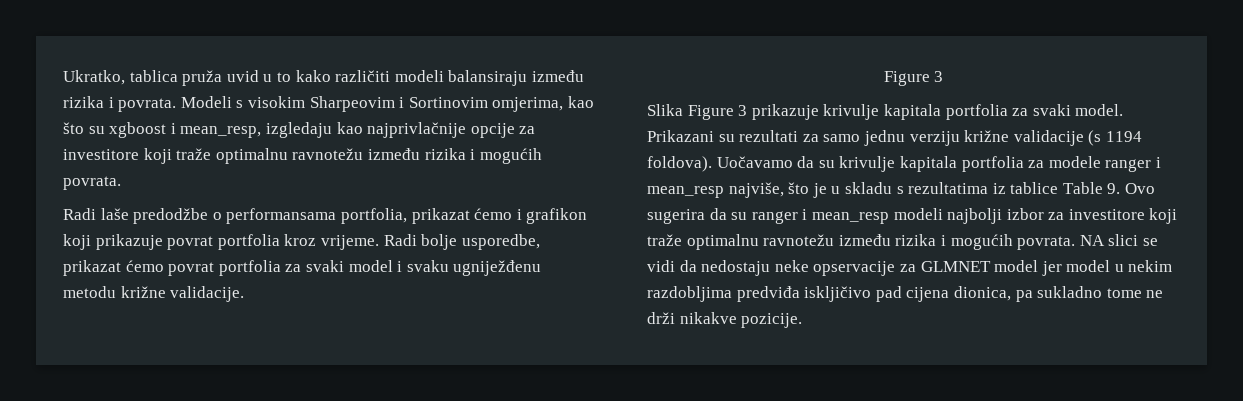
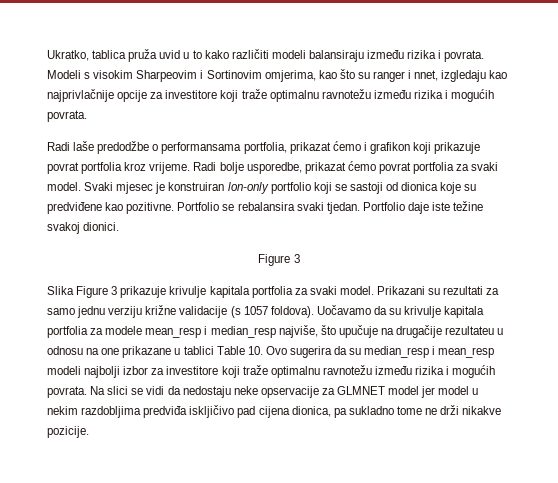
- Modeli s visokim Sharpeovim i Sortinovim omjerima, kao što su xgboost i mean_resp, izgledaju kao najprivlačnije opcije za investitore koji traže optimalnu ravnotežu između rizika i mogućih povrata.
+ Modeli s visokim Sharpeovim i Sortinovim omjerima, kao što su ranger i nnet, izgledaju kao najprivlačnije opcije za investitore koji traže optimalnu ravnotežu između rizika i mogućih povrata.
- Radi bolje usporedbe, prikazat ćemo povrat portfolia za svaki model i svaku ugniježđenu metodu križne validacije.
+ Radi bolje usporedbe, prikazat ćemo povrat portfolia za svaki model. Svaki mjesec je konstruiran lon-only portfolio koji se sastoji od dionica koje su predviđene kao pozitivne. Portfolio se rebalansira svaki tjedan. Portfolio daje iste težine svakoj dionici.
- Prikazani su rezultati za samo jednu verziju križne validacije (s 1194 foldova).
+ Prikazani su rezultati za samo jednu verziju križne validacije (s 1057 foldova).
- Uočavamo da su krivulje kapitala portfolia za modele ranger i mean_resp najviše, što je u skladu s rezultatima iz tablice Table 9. Ovo sugerira da su ranger i mean_resp modeli najbolji izbor za investitore koji traže optimalnu ravnotežu između rizika i mogućih povrata.
+ Uočavamo da su krivulje kapitala portfolia za modele mean_resp i median_resp najviše, što upučuje na drugačije rezultateu u odnosu na one prikazane u tablici Table 10. Ovo sugerira da su median_resp i mean_resp modeli najbolji izbor za investitore koji traže optimalnu ravnotežu između rizika i mogućih povrata.
- NA slici se vidi da nedostaju neke opservacije za GLMNET model jer model u nekim razdobljima predviđa iskljičivo pad cijena dionica, pa sukladno tome ne drži nikakve pozicije.
+ Na slici se vidi da nedostaju neke opservacije za GLMNET model jer model u nekim razdobljima predviđa iskljičivo pad cijena dionica, pa sukladno tome ne drži nikakve pozicije.

